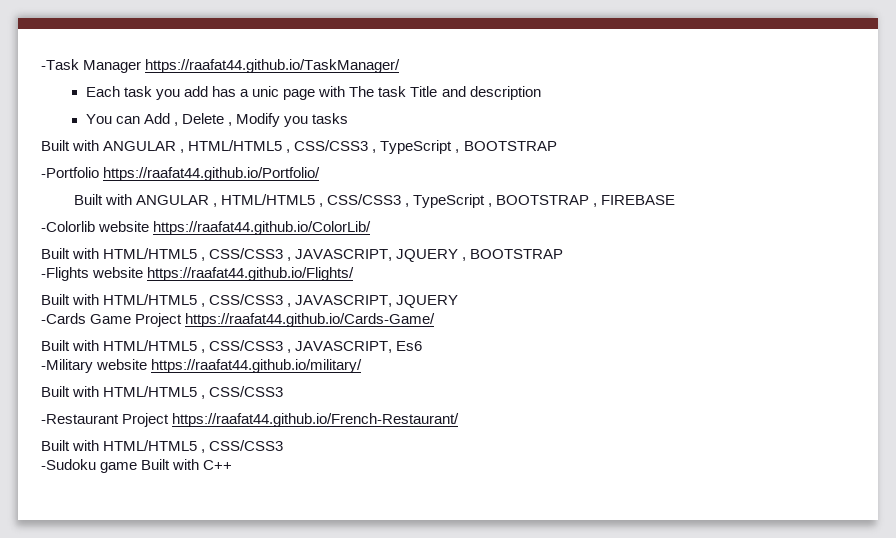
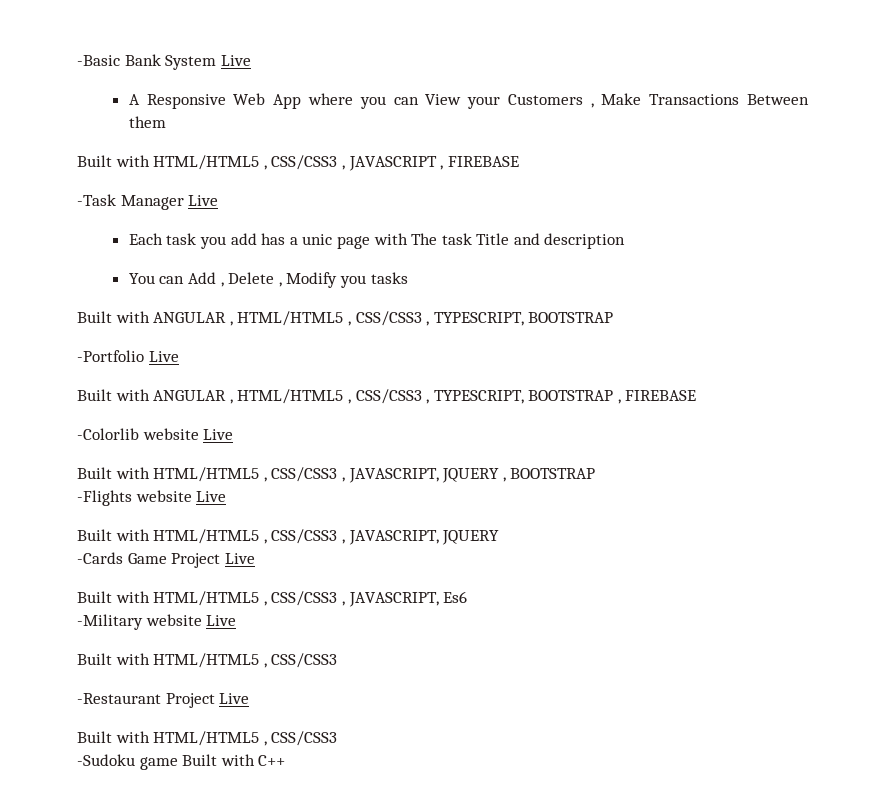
+ -Basic Bank System Live
+ A Responsive Web App where you can View your Customers , Make Transactions Between them
+ Built with HTML/HTML5 , CSS/CSS3 , JAVASCRIPT , FIREBASE
- -Task Manager https://raafat44.github.io/TaskManager/
+ -Task Manager Live
  You can Add , Delete , Modify you tasks
- Built with ANGULAR , HTML/HTML5 , CSS/CSS3 , TypeScript , BOOTSTRAP
+ Built with ANGULAR , HTML/HTML5 , CSS/CSS3 , TYPESCRIPT, BOOTSTRAP
- -Portfolio https://raafat44.github.io/Portfolio/
- Built with ANGULAR , HTML/HTML5 , CSS/CSS3 , TypeScript , BOOTSTRAP , FIREBASE
+ -Portfolio Live
+ Built with ANGULAR , HTML/HTML5 , CSS/CSS3 , TYPESCRIPT, BOOTSTRAP , FIREBASE
- -Colorlib website https://raafat44.github.io/ColorLib/
+ -Colorlib website Live
- -Flights website https://raafat44.github.io/Flights/
+ -Flights website Live
- -Cards Game Project https://raafat44.github.io/Cards-Game/
+ -Cards Game Project Live
- -Military website https://raafat44.github.io/military/
+ -Military website Live
- -Restaurant Project https://raafat44.github.io/French-Restaurant/
+ -Restaurant Project Live

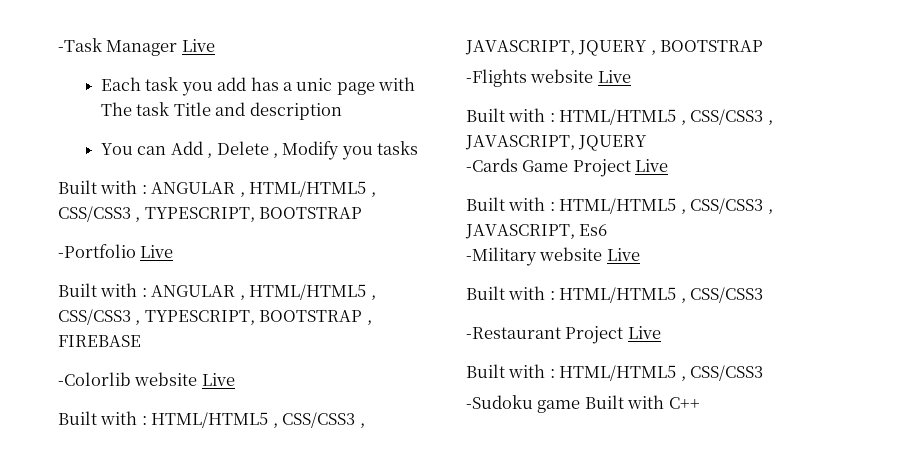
- -Basic Bank System Live
- A Responsive Web App where you can View your Customers , Make Transactions Between them
- Built with HTML/HTML5 , CSS/CSS3 , JAVASCRIPT , FIREBASE
  You can Add , Delete , Modify you tasks
- Built with ANGULAR , HTML/HTML5 , CSS/CSS3 , TYPESCRIPT, BOOTSTRAP
+ Built with : ANGULAR , HTML/HTML5 , CSS/CSS3 , TYPESCRIPT, BOOTSTRAP
- Built with ANGULAR , HTML/HTML5 , CSS/CSS3 , TYPESCRIPT, BOOTSTRAP , FIREBASE
+ Built with : ANGULAR , HTML/HTML5 , CSS/CSS3 , TYPESCRIPT, BOOTSTRAP , FIREBASE
- Built with HTML/HTML5 , CSS/CSS3 , JAVASCRIPT, JQUERY , BOOTSTRAP
+ Built with : HTML/HTML5 , CSS/CSS3 , JAVASCRIPT, JQUERY , BOOTSTRAP
  -Flights website Live
- Built with HTML/HTML5 , CSS/CSS3 , JAVASCRIPT, JQUERY
+ Built with : HTML/HTML5 , CSS/CSS3 , JAVASCRIPT, JQUERY
- Built with HTML/HTML5 , CSS/CSS3 , JAVASCRIPT, Es6
+ Built with : HTML/HTML5 , CSS/CSS3 , JAVASCRIPT, Es6
  -Military website Live
- Built with HTML/HTML5 , CSS/CSS3
+ Built with : HTML/HTML5 , CSS/CSS3
  -Restaurant Project Live
- Built with HTML/HTML5 , CSS/CSS3
+ Built with : HTML/HTML5 , CSS/CSS3

